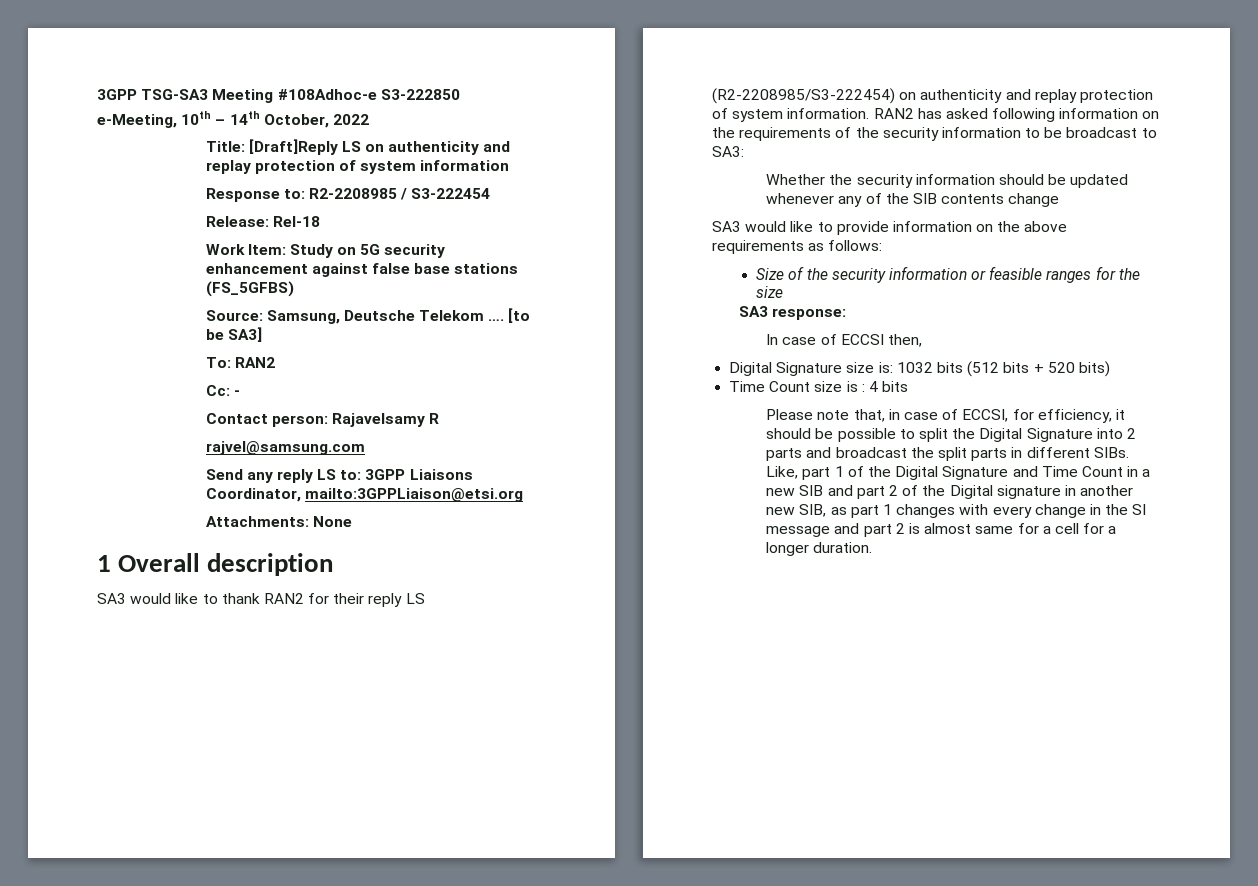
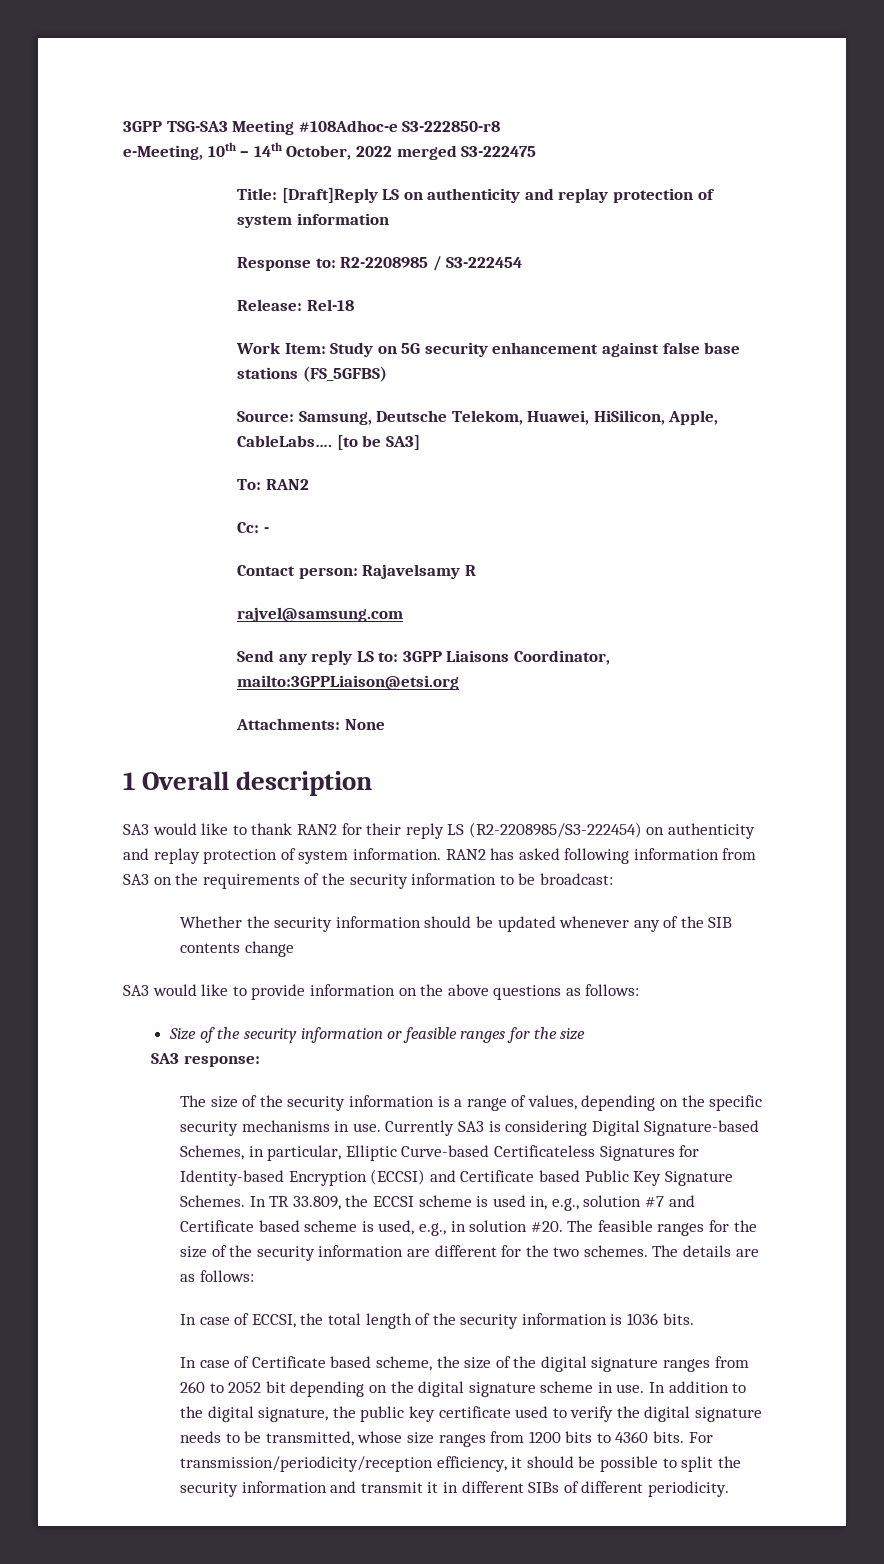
- 3GPP TSG-SA3 Meeting #108Adhoc-e S3-222850
+ 3GPP TSG-SA3 Meeting #108Adhoc-e S3-222850-r8
- e-Meeting, 10th – 14th October, 2022
+ e-Meeting, 10th – 14th October, 2022 merged S3-222475
- Source: Samsung, Deutsche Telekom ….
+ Source: Samsung, Deutsche Telekom, Huawei, HiSilicon, Apple, CableLabs….
- RAN2 has asked following information on the requirements of the security information to be broadcast to SA3:
+ RAN2 has asked following information from SA3 on the requirements of the security information to be broadcast:
- SA3 would like to provide information on the above requirements as follows:
+ SA3 would like to provide information on the above questions as follows:
- In case of ECCSI then,
- Digital Signature size is: 1032 bits (512 bits + 520 bits)
- Time Count size is : 4 bits
- Please note that, in case of ECCSI, for efficiency, it should be possible to split the Digital Signature into 2 parts and broadcast the split parts in different SIBs. Like, part 1 of the Digital Signature and Time Count in a new SIB and part 2 of the Digital signature in another new SIB, as part 1 changes with every change in the SI message and part 2 is almost same for a cell for a longer duration.
+ The size of the security information is a range of values, depending on the specific security mechanisms in use. Currently SA3 is considering Digital Signature-based Schemes, in particular, Elliptic Curve-based Certificateless Signatures for Identity-based Encryption (ECCSI) and Certificate based Public Key Signature Schemes. In TR 33.809, the ECCSI scheme is used in, e.g., solution #7 and Certificate based scheme is used, e.g., in solution #20. The feasible ranges for the size of the security information are different for the two schemes. The details are as follows:
+ In case of ECCSI, the total length of the security information is 1036 bits.
+ In case of Certificate based scheme, the size of the digital signature ranges from 260 to 2052 bit depending on the digital signature scheme in use. In addition to the digital signature, the public key certificate used to verify the digital signature needs to be transmitted, whose size ranges from 1200 bits to 4360 bits. For transmission/periodicity/reception efficiency, it should be possible to split the security information and transmit it in different SIBs of different periodicity.

